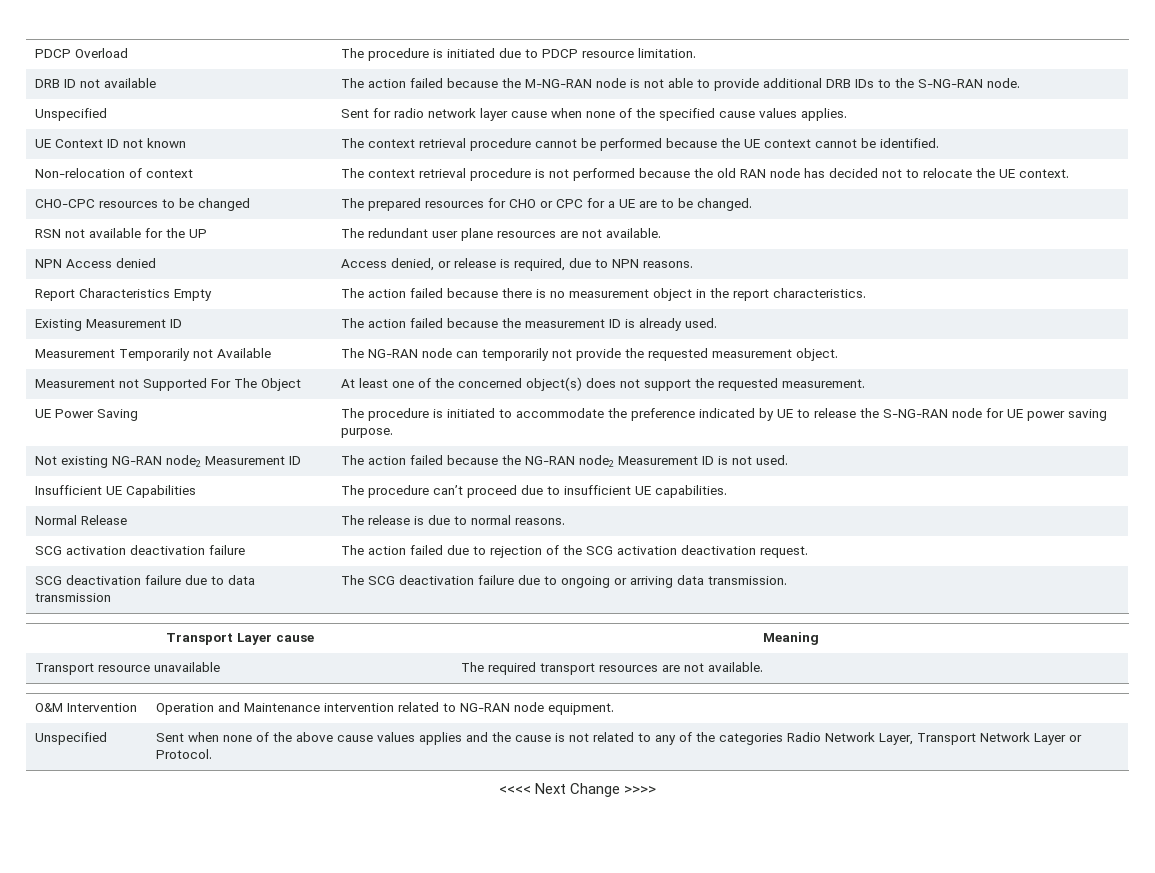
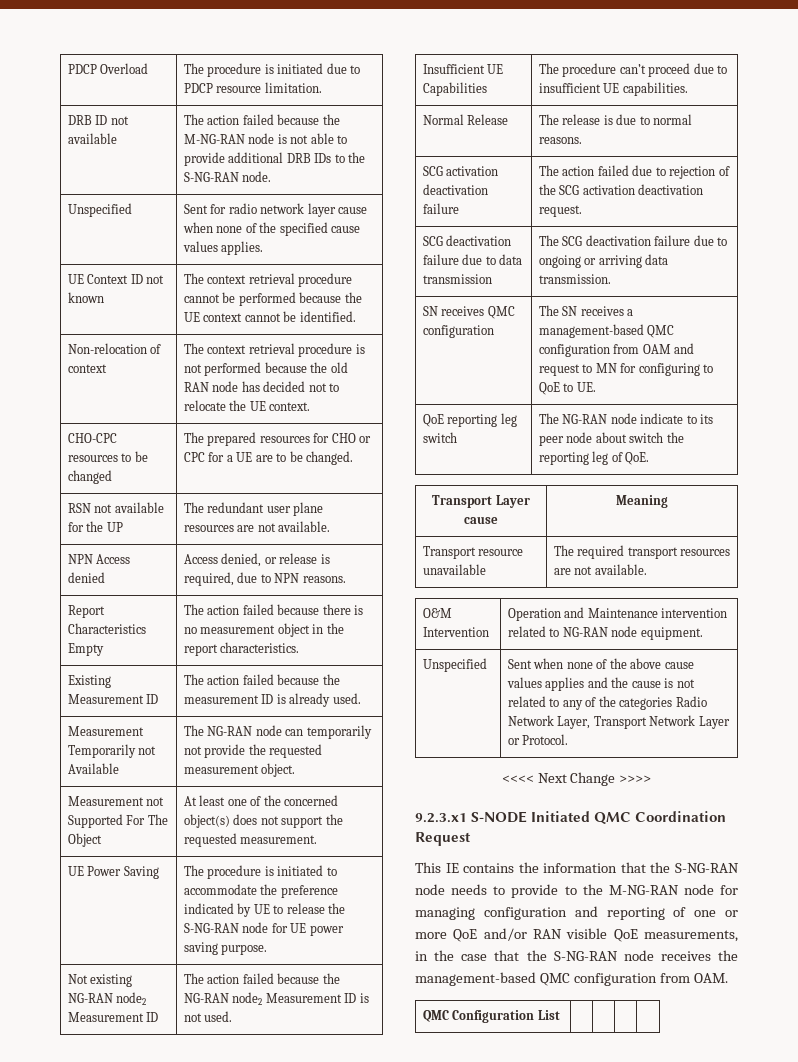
+ SN receives QMC configuration | The SN receives a management-based QMC configuration from OAM and request to MN for configuring to QoE to UE.
+ QoE reporting leg switch | The NG-RAN node indicate to its peer node about switch the reporting leg of QoE.
+ 9.2.3.x1 S-NODE Initiated QMC Coordination Request
+ This IE contains the information that the S-NG-RAN node needs to provide to the M-NG-RAN node for managing configuration and reporting of one or more QoE and/or RAN visible QoE measurements, in the case that the S-NG-RAN node receives the management-based QMC configuration from OAM.
+ QMC Configuration List | | | |

